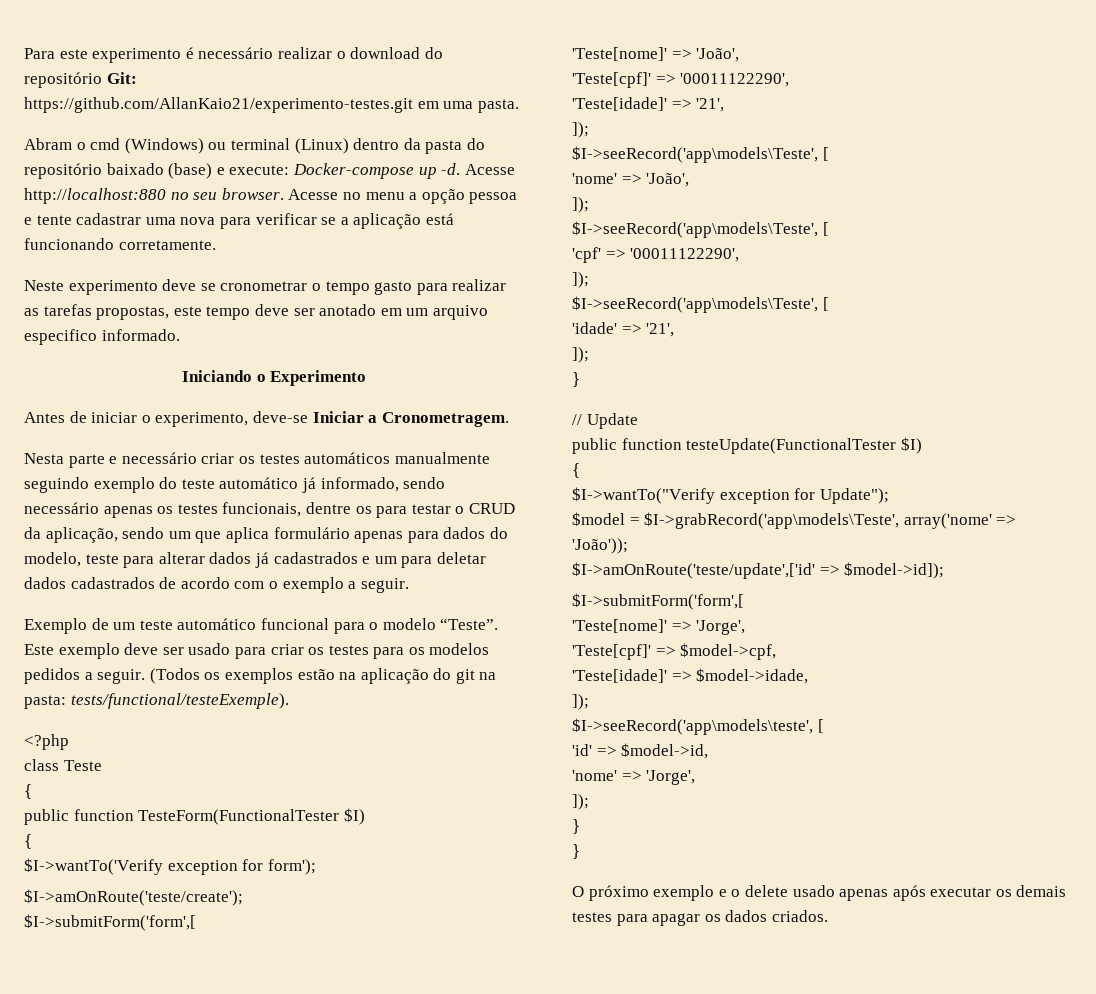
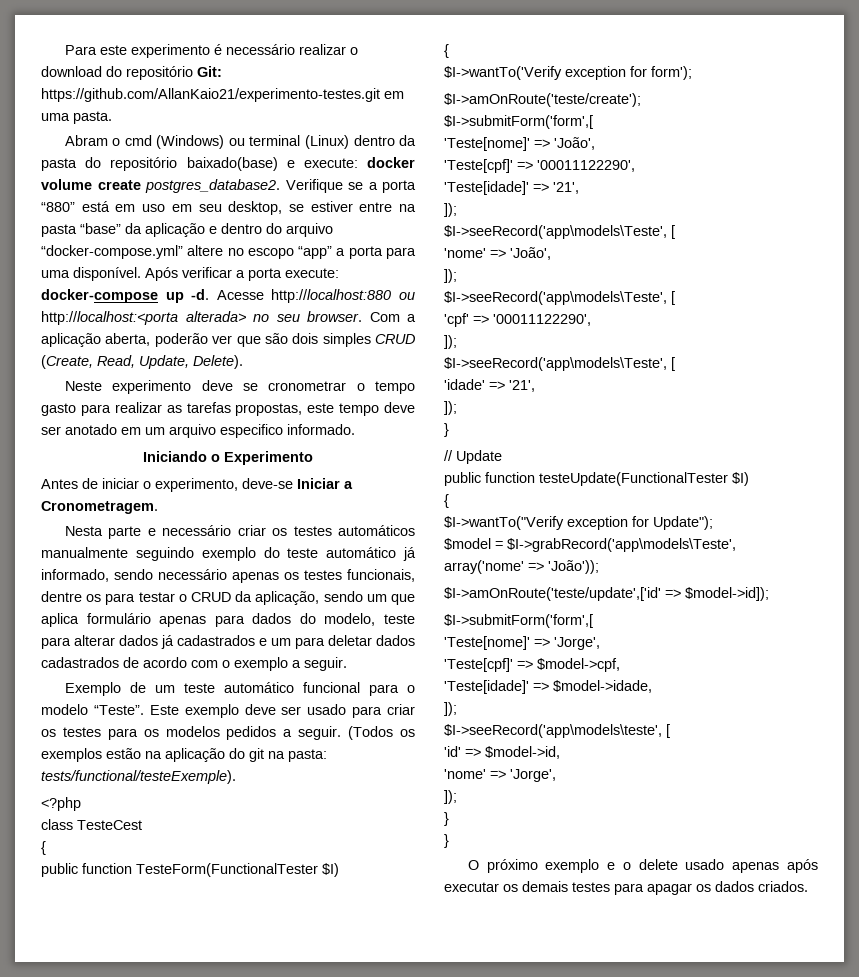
- Abram o cmd (Windows) ou terminal (Linux) dentro da pasta do repositório baixado (base) e execute: Docker-compose up -d. Acesse http://localhost:880 no seu browser. Acesse no menu a opção pessoa e tente cadastrar uma nova para verificar se a aplicação está funcionando corretamente.
+ Abram o cmd (Windows) ou terminal (Linux) dentro da pasta do repositório baixado(base) e execute: docker volume create postgres_database2. Verifique se a porta “880” está em uso em seu desktop, se estiver entre na pasta “base” da aplicação e dentro do arquivo “docker-compose.yml” altere no escopo “app” a porta para uma disponível. Após verificar a porta execute: docker-compose up -d. Acesse http://localhost:880 ou http://localhost:<porta alterada> no seu browser. Com a aplicação aberta, poderão ver que são dois simples CRUD (Create, Read, Update, Delete).
- class Teste
+ class TesteCest

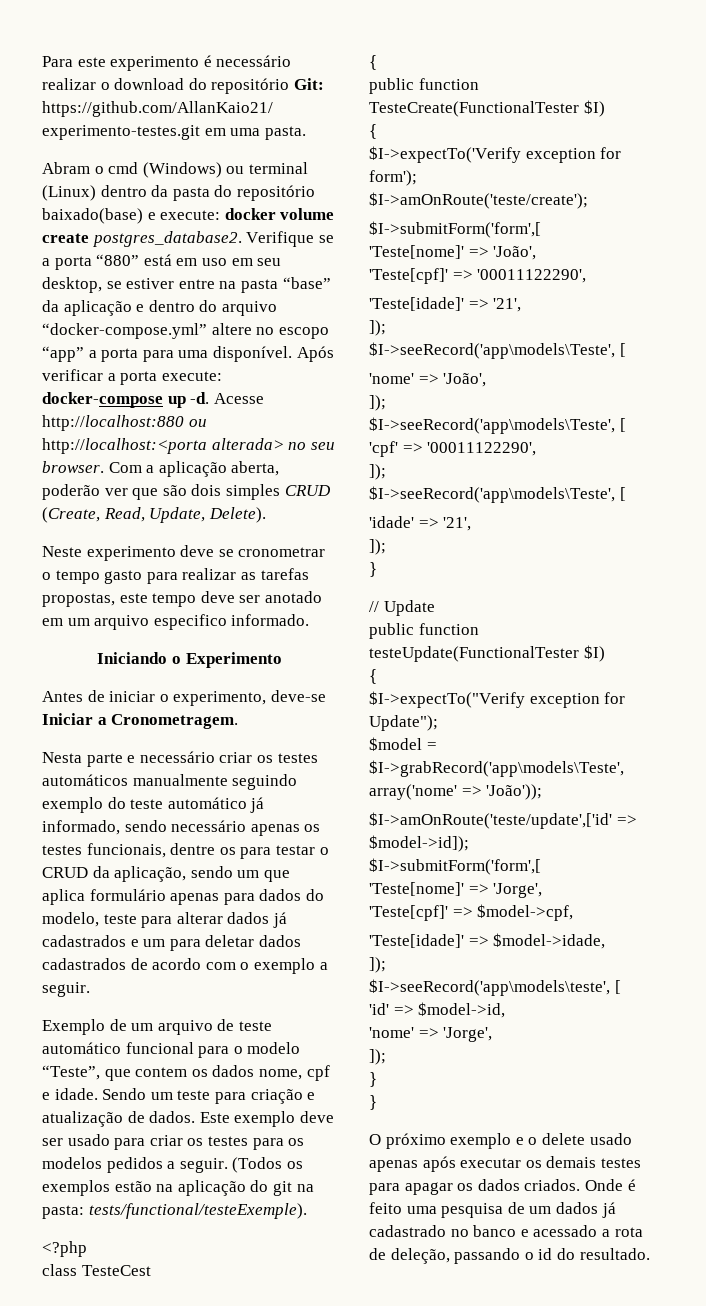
- Exemplo de um teste automático funcional para o modelo “Teste”.
+ Exemplo de um arquivo de teste automático funcional para o modelo “Teste”, que contem os dados nome, cpf e idade. Sendo um teste para criação e atualização de dados.
- public function TesteForm(FunctionalTester $I)
+ public function TesteCreate(FunctionalTester $I)
  {
- $I->wantTo('Verify exception for form');
+ $I->expectTo('Verify exception for form');
- $I->wantTo("Verify exception for Update");
+ $I->expectTo("Verify exception for Update");
+ Onde é feito uma pesquisa de um dados já cadastrado no banco e acessado a rota de deleção, passando o id do resultado.

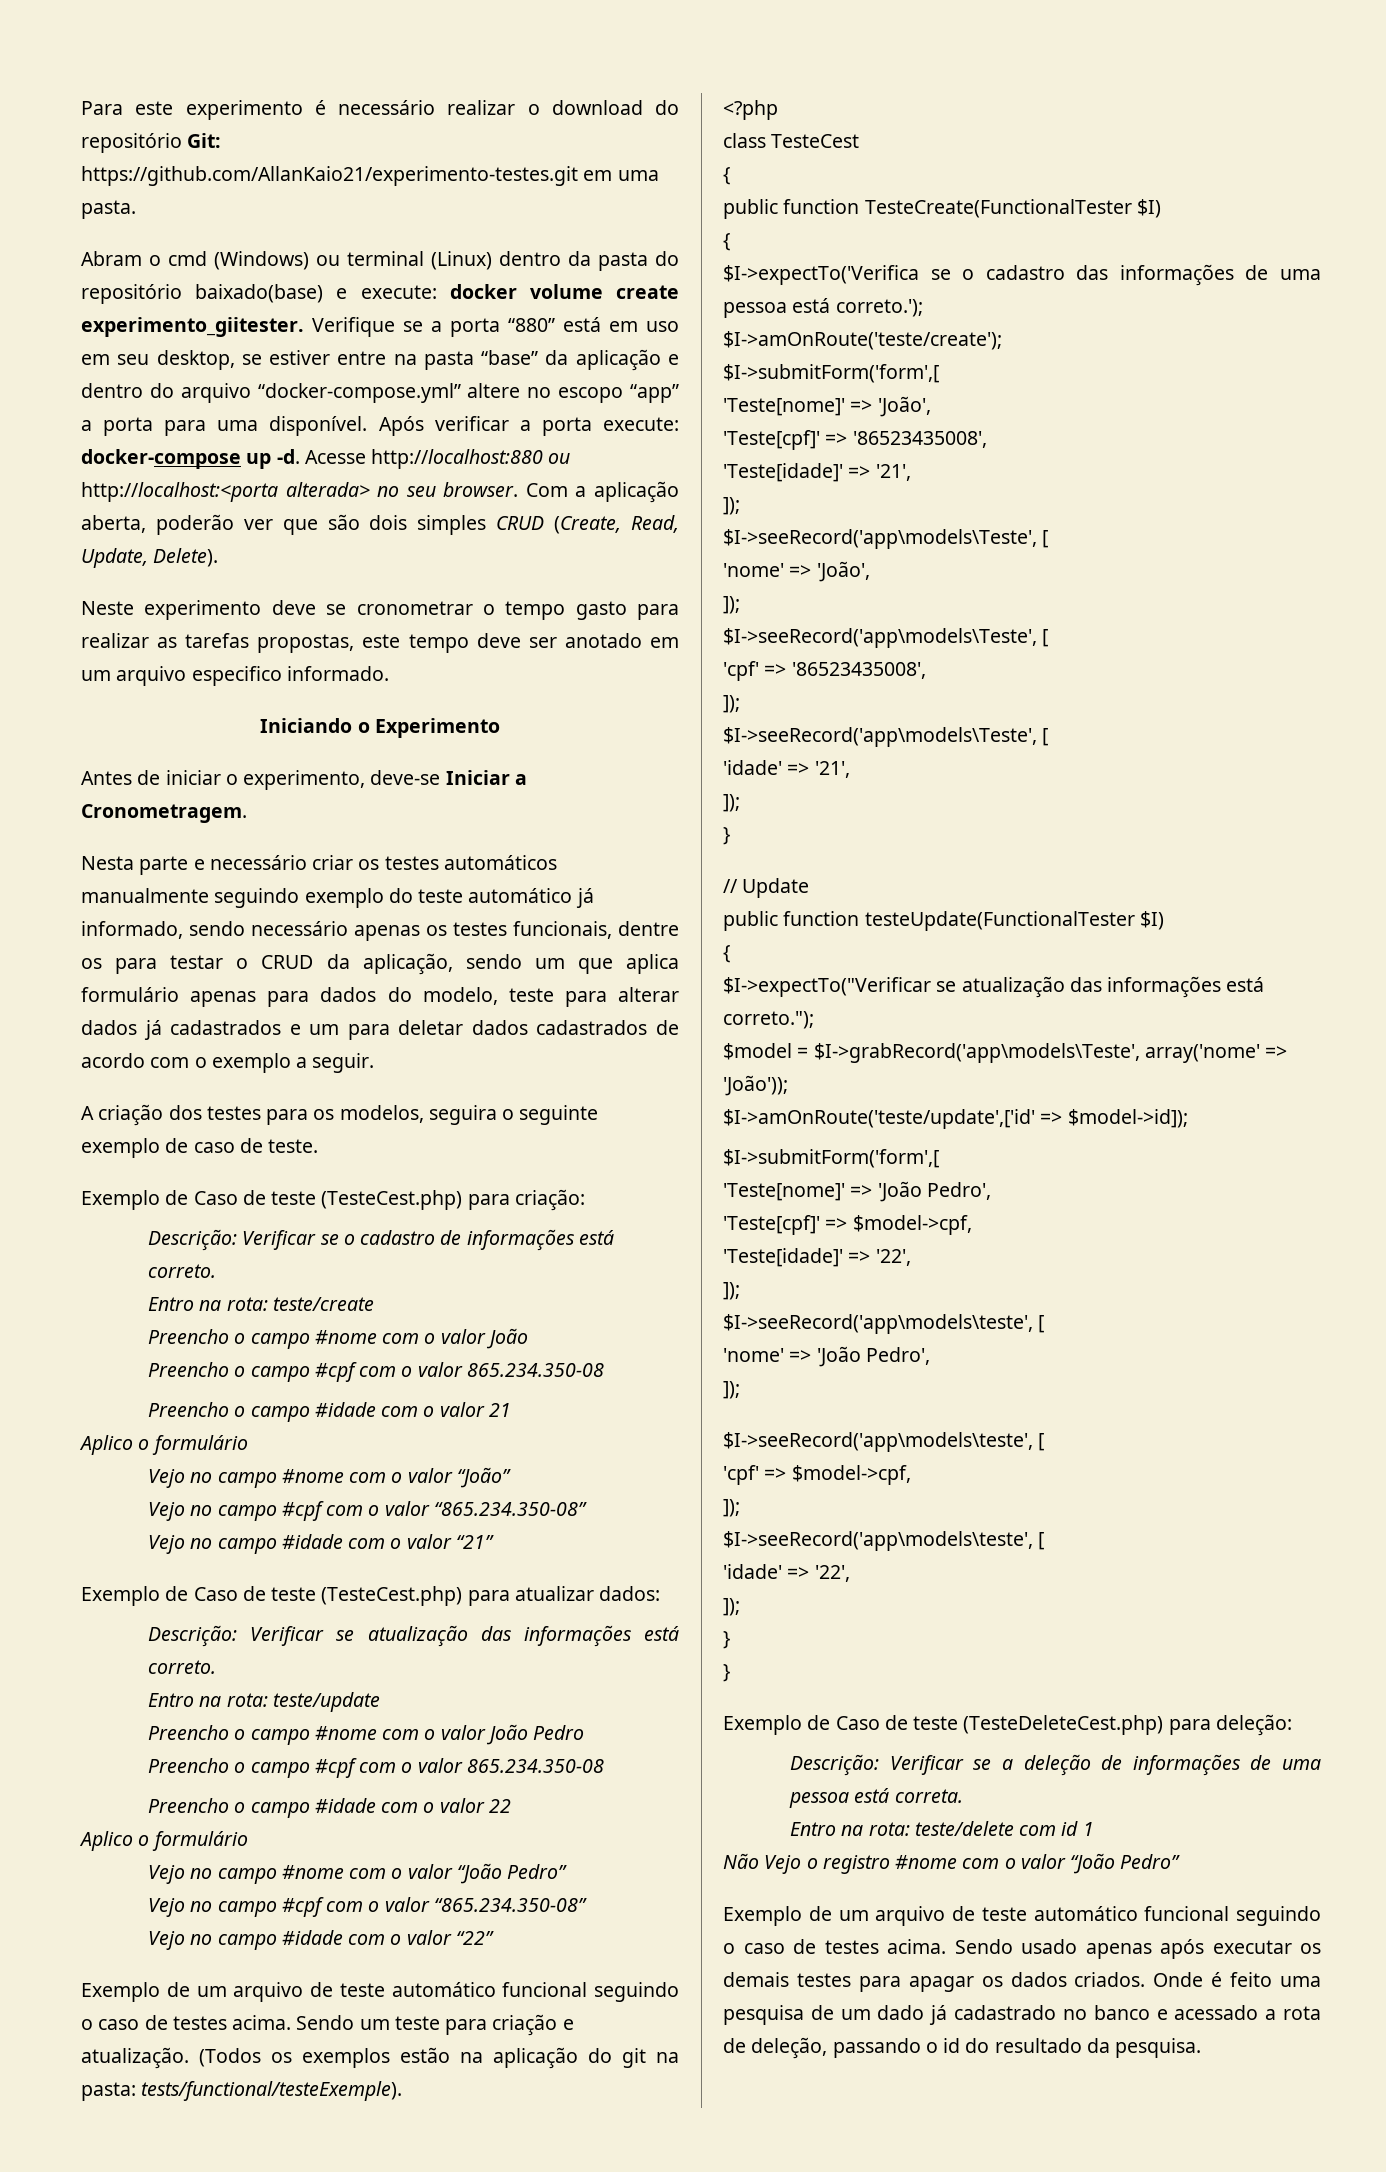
- Abram o cmd (Windows) ou terminal (Linux) dentro da pasta do repositório baixado(base) e execute: docker volume create postgres_database2.
+ Abram o cmd (Windows) ou terminal (Linux) dentro da pasta do repositório baixado(base) e execute: docker volume create experimento_giitester.
- Exemplo de um arquivo de teste automático funcional para o modelo “Teste”, que contem os dados nome, cpf e idade.
+ A criação dos testes para os modelos, seguira o seguinte exemplo de caso de teste.
+ Exemplo de Caso de teste (TesteCest.php) para criação:
+ Descrição: Verificar se o cadastro de informações está correto.
+ Entro na rota: teste/create
+ Preencho o campo #nome com o valor João
+ Preencho o campo #cpf com o valor 865.234.350-08
+ Preencho o campo #idade com o valor 21
+ Aplico o formulário
+ Vejo no campo #nome com o valor “João”
+ Vejo no campo #cpf com o valor “865.234.350-08”
+ Vejo no campo #idade com o valor “21”
+ Exemplo de Caso de teste (TesteCest.php) para atualizar dados:
+ Descrição: Verificar se atualização das informações está correto.
+ Entro na rota: teste/update
+ Preencho o campo #nome com o valor João Pedro
+ Preencho o campo #cpf com o valor 865.234.350-08
+ Preencho o campo #idade com o valor 22
+ Aplico o formulário
+ Vejo no campo #nome com o valor “João Pedro”
+ Vejo no campo #cpf com o valor “865.234.350-08”
+ Vejo no campo #idade com o valor “22”
+ Exemplo de um arquivo de teste automático funcional seguindo o caso de testes acima.
- Sendo um teste para criação e atualização de dados. Este exemplo deve ser usado para criar os testes para os modelos pedidos a seguir.
+ Sendo um teste para criação e atualização.
- $I->expectTo('Verify exception for form');
+ $I->expectTo('Verifica se o cadastro das informações de uma pessoa está correto.');
- 'Teste[cpf]' => '00011122290',
+ 'Teste[cpf]' => '86523435008',
- 'cpf' => '00011122290',
+ 'cpf' => '86523435008',
- $I->expectTo("Verify exception for Update");
+ $I->expectTo("Verificar se atualização das informações está correto.");
- 'Teste[nome]' => 'Jorge',
+ 'Teste[nome]' => 'João Pedro',
- 'Teste[idade]' => $model->idade,
+ 'Teste[idade]' => '22',
  ]);
  $I->seeRecord('app\models\teste', [
- 'id' => $model->id,
- 'nome' => 'Jorge',
+ 'nome' => 'João Pedro',
+ ]);
+ $I->seeRecord('app\models\teste', [
+ 'cpf' => $model->cpf,
+ ]);
+ $I->seeRecord('app\models\teste', [
+ 'idade' => '22',
  ]);
  }
  }
- O próximo exemplo e o delete usado apenas após executar os demais testes para apagar os dados criados.
+ Exemplo de Caso de teste (TesteDeleteCest.php) para deleção:
+ Descrição: Verificar se a deleção de informações de uma pessoa está correta.
+ Entro na rota: teste/delete com id 1
+ Não Vejo o registro #nome com o valor “João Pedro”
+ Exemplo de um arquivo de teste automático funcional seguindo o caso de testes acima. Sendo usado apenas após executar os demais testes para apagar os dados criados.
- Onde é feito uma pesquisa de um dados já cadastrado no banco e acessado a rota de deleção, passando o id do resultado.
+ Onde é feito uma pesquisa de um dado já cadastrado no banco e acessado a rota de deleção, passando o id do resultado da pesquisa.

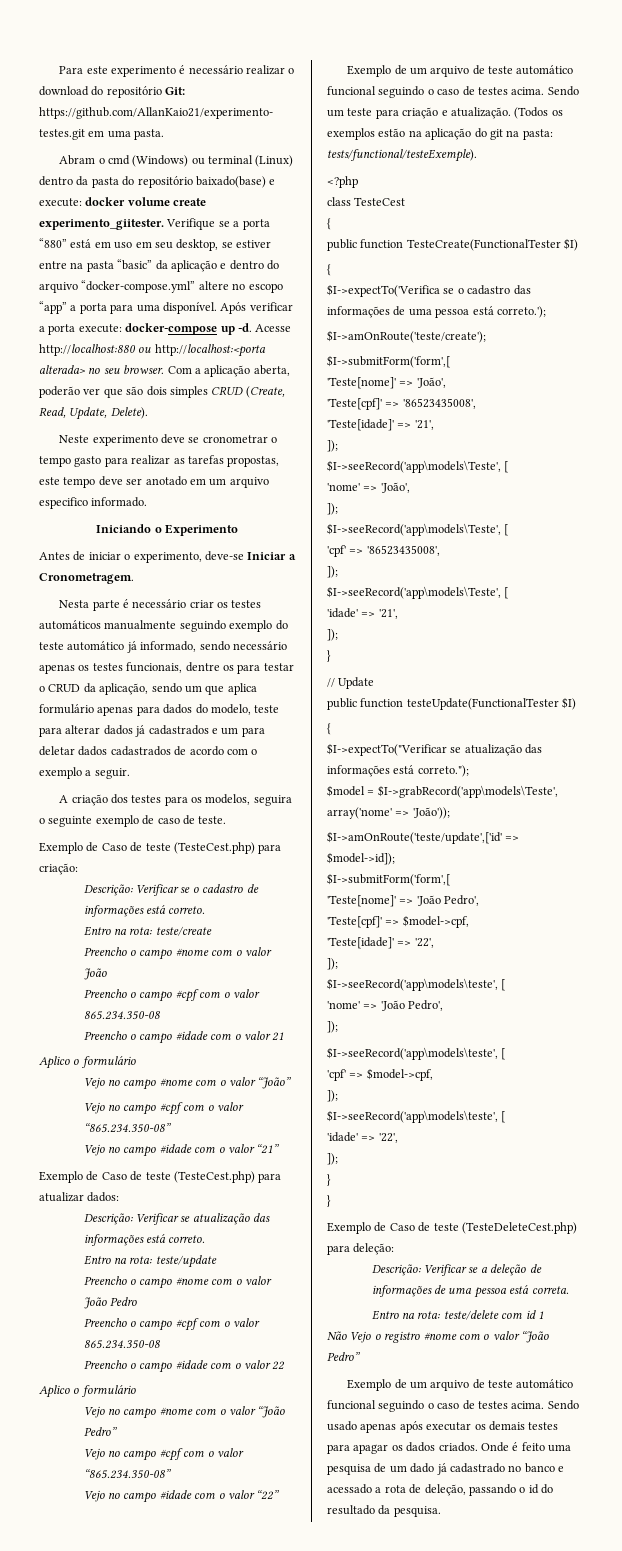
- Verifique se a porta “880” está em uso em seu desktop, se estiver entre na pasta “base” da aplicação e dentro do arquivo “docker-compose.yml” altere no escopo “app” a porta para uma disponível.
+ Verifique se a porta “880” está em uso em seu desktop, se estiver entre na pasta “basic” da aplicação e dentro do arquivo “docker-compose.yml” altere no escopo “app” a porta para uma disponível.
- Nesta parte e necessário criar os testes automáticos manualmente seguindo exemplo do teste automático já informado, sendo necessário apenas os testes funcionais, dentre os para testar o CRUD da aplicação, sendo um que aplica formulário apenas para dados do modelo, teste para alterar dados já cadastrados e um para deletar dados cadastrados de acordo com o exemplo a seguir.
+ Nesta parte é necessário criar os testes automáticos manualmente seguindo exemplo do teste automático já informado, sendo necessário apenas os testes funcionais, dentre os para testar o CRUD da aplicação, sendo um que aplica formulário apenas para dados do modelo, teste para alterar dados já cadastrados e um para deletar dados cadastrados de acordo com o exemplo a seguir.

